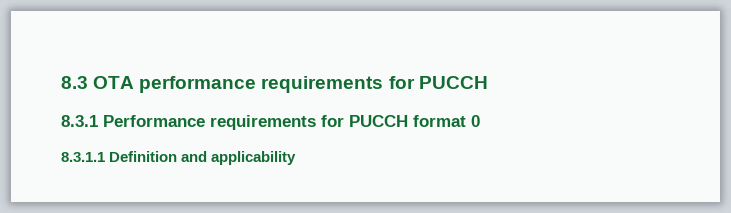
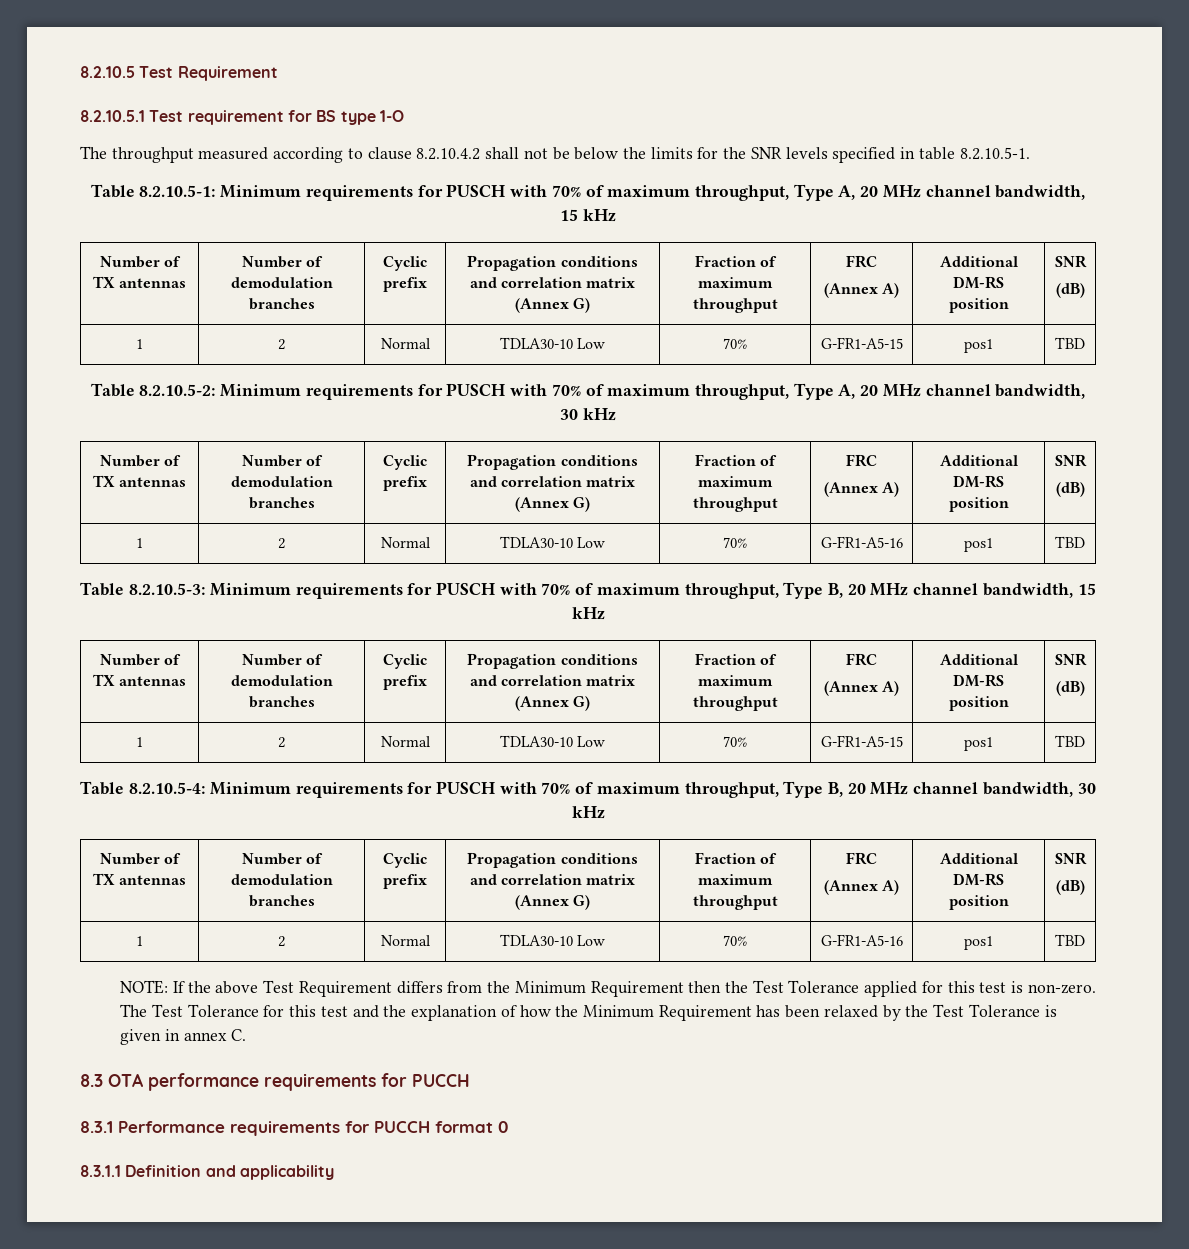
+ 8.2.10.5 Test Requirement
+ 8.2.10.5.1 Test requirement for BS type 1-O
+ The throughput measured according to clause 8.2.10.4.2 shall not be below the limits for the SNR levels specified in table 8.2.10.5-1.
+ Table 8.2.10.5-1: Minimum requirements for PUSCH with 70% of maximum throughput, Type A, 20 MHz channel bandwidth, 15 kHz
+ Number of TX antennas | Number of demodulation branches | Cyclic prefix | Propagation conditions and correlation matrix (Annex G) | Fraction of maximum throughput | FRC
+ (Annex A) | Additional DM-RS position | SNR
+ (dB)
+ 1 | 2 | Normal | TDLA30-10 Low | 70% | G-FR1-A5-15 | pos1 | TBD
+ Table 8.2.10.5-2: Minimum requirements for PUSCH with 70% of maximum throughput, Type A, 20 MHz channel bandwidth, 30 kHz
+ Number of TX antennas | Number of demodulation branches | Cyclic prefix | Propagation conditions and correlation matrix (Annex G) | Fraction of maximum throughput | FRC
+ (Annex A) | Additional DM-RS position | SNR
+ (dB)
+ 1 | 2 | Normal | TDLA30-10 Low | 70% | G-FR1-A5-16 | pos1 | TBD
+ Table 8.2.10.5-3: Minimum requirements for PUSCH with 70% of maximum throughput, Type B, 20 MHz channel bandwidth, 15 kHz
+ Number of TX antennas | Number of demodulation branches | Cyclic prefix | Propagation conditions and correlation matrix (Annex G) | Fraction of maximum throughput | FRC
+ (Annex A) | Additional DM-RS position | SNR
+ (dB)
+ 1 | 2 | Normal | TDLA30-10 Low | 70% | G-FR1-A5-15 | pos1 | TBD
+ Table 8.2.10.5-4: Minimum requirements for PUSCH with 70% of maximum throughput, Type B, 20 MHz channel bandwidth, 30 kHz
+ Number of TX antennas | Number of demodulation branches | Cyclic prefix | Propagation conditions and correlation matrix (Annex G) | Fraction of maximum throughput | FRC
+ (Annex A) | Additional DM-RS position | SNR
+ (dB)
+ 1 | 2 | Normal | TDLA30-10 Low | 70% | G-FR1-A5-16 | pos1 | TBD
+ NOTE: If the above Test Requirement differs from the Minimum Requirement then the Test Tolerance applied for this test is non-zero. The Test Tolerance for this test and the explanation of how the Minimum Requirement has been relaxed by the Test Tolerance is given in annex C.

